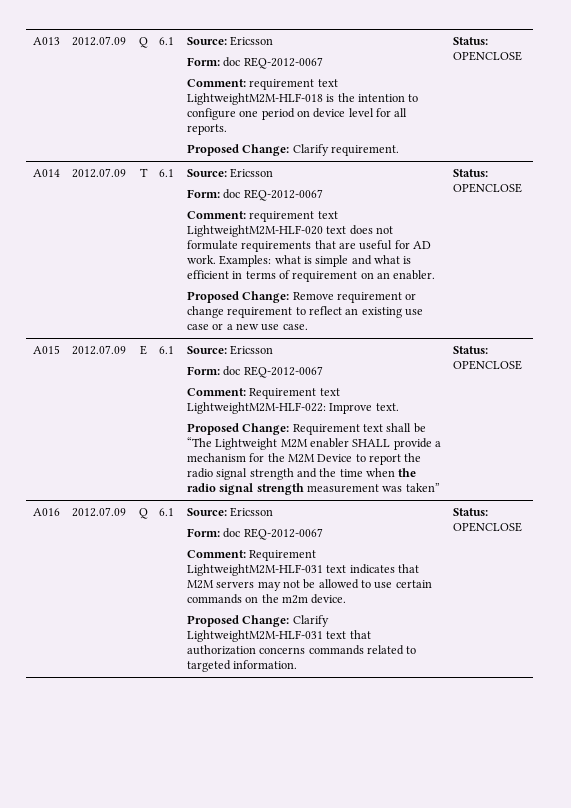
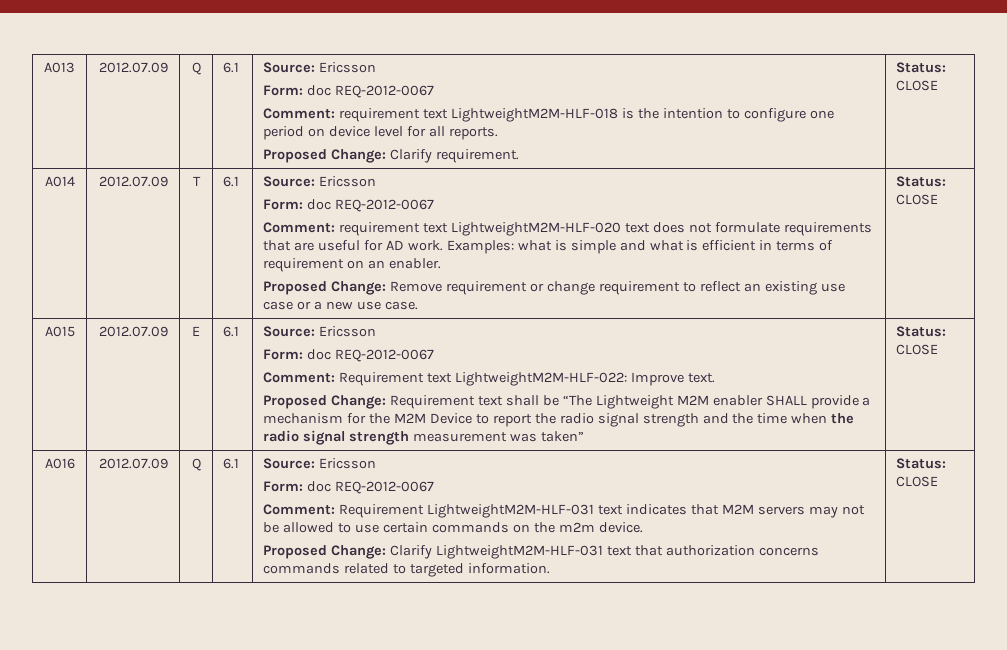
  A013 | 2012.07.09 | Q | 6.1 | Source: Ericsson
  Form: doc REQ-2012-0067
  Comment: requirement text LightweightM2M-HLF-018 is the intention to configure one period on device level for all reports.
- Proposed Change: Clarify requirement. | Status: OPENCLOSE
+ Proposed Change: Clarify requirement. | Status: CLOSE
- Proposed Change: Remove requirement or change requirement to reflect an existing use case or a new use case. | Status: OPENCLOSE
+ Proposed Change: Remove requirement or change requirement to reflect an existing use case or a new use case. | Status: CLOSE
- Proposed Change: Requirement text shall be “The Lightweight M2M enabler SHALL provide a mechanism for the M2M Device to report the radio signal strength and the time when the radio signal strength measurement was taken” | Status: OPENCLOSE
+ Proposed Change: Requirement text shall be “The Lightweight M2M enabler SHALL provide a mechanism for the M2M Device to report the radio signal strength and the time when the radio signal strength measurement was taken” | Status: CLOSE
- Proposed Change: Clarify LightweightM2M-HLF-031 text that authorization concerns commands related to targeted information. | Status: OPENCLOSE
+ Proposed Change: Clarify LightweightM2M-HLF-031 text that authorization concerns commands related to targeted information. | Status: CLOSE

